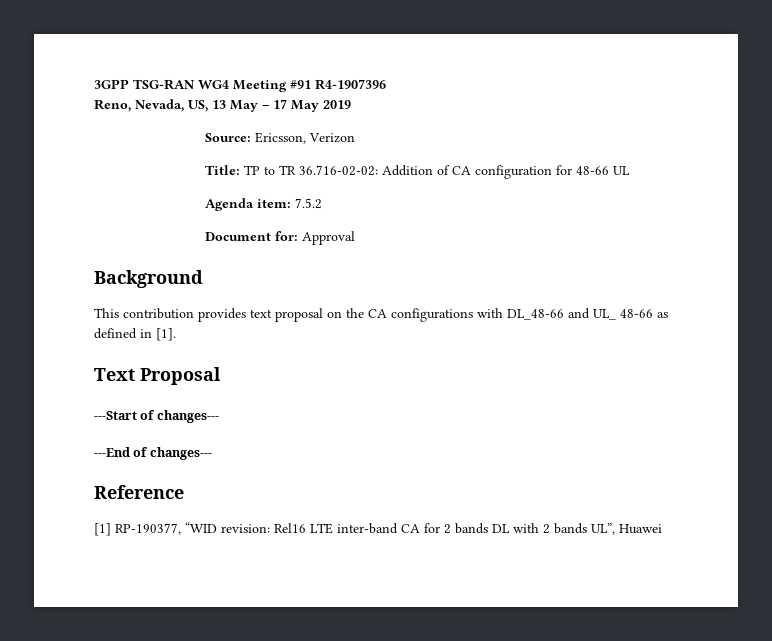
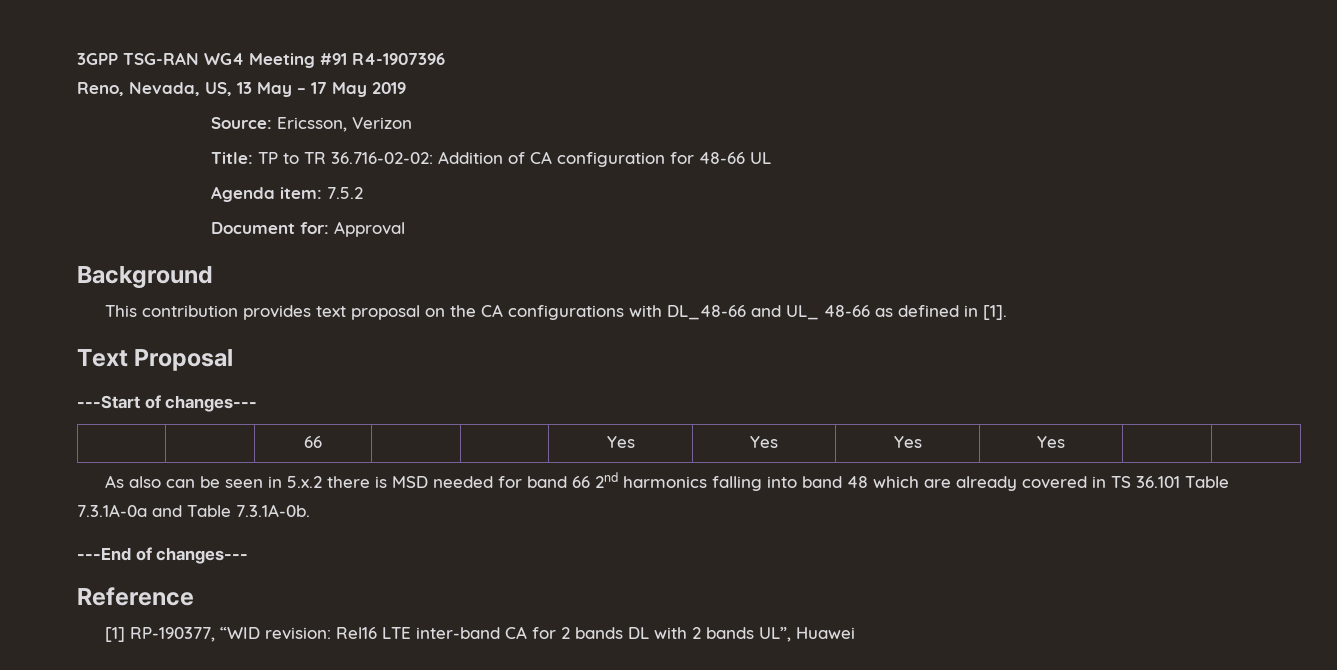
+ | | 66 | | | Yes | Yes | Yes | Yes | |
+ As also can be seen in 5.x.2 there is MSD needed for band 66 2nd harmonics falling into band 48 which are already covered in TS 36.101 Table 7.3.1A-0a and Table 7.3.1A-0b.

